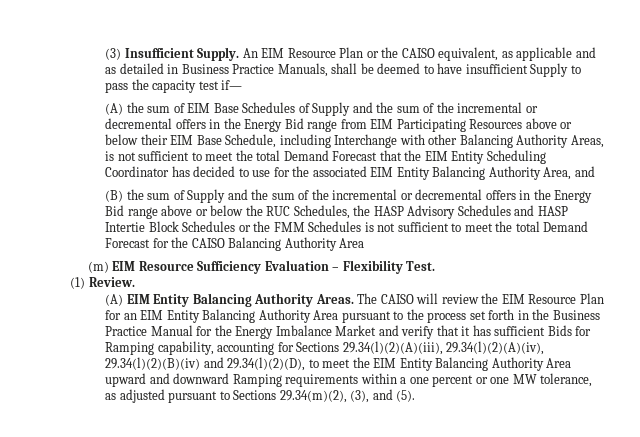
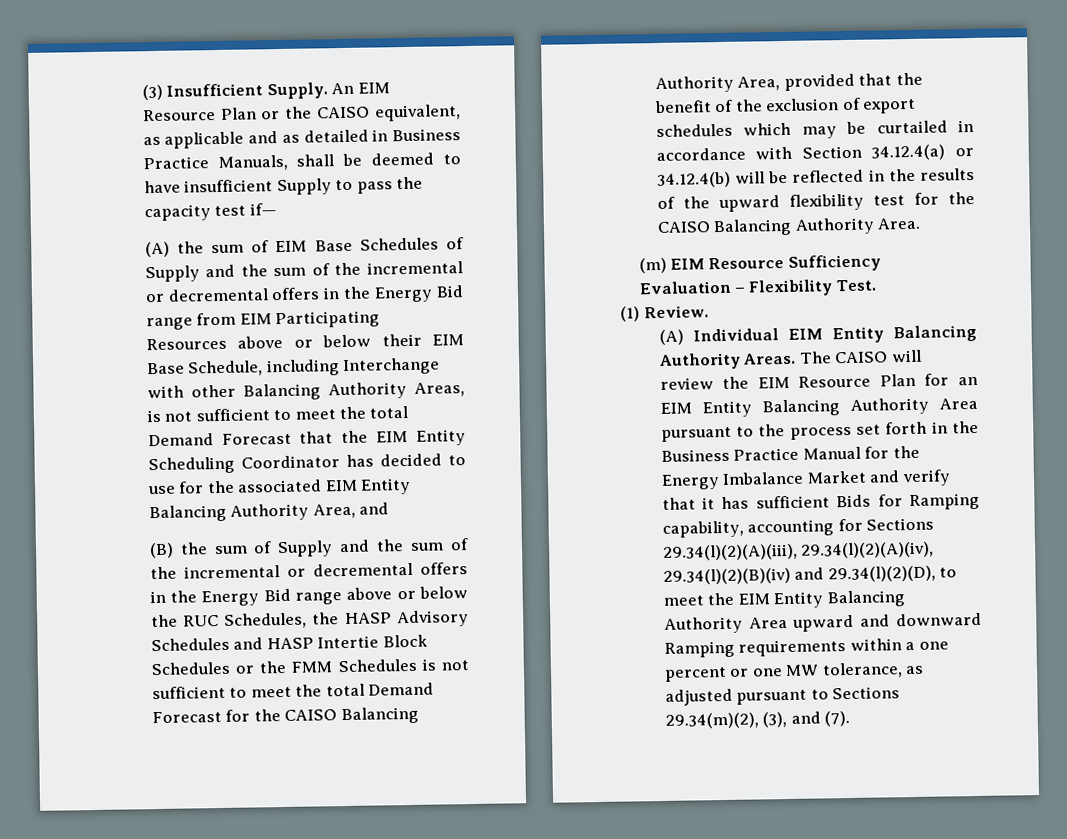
- (B) the sum of Supply and the sum of the incremental or decremental offers in the Energy Bid range above or below the RUC Schedules, the HASP Advisory Schedules and HASP Intertie Block Schedules or the FMM Schedules is not sufficient to meet the total Demand Forecast for the CAISO Balancing Authority Area
+ (B) the sum of Supply and the sum of the incremental or decremental offers in the Energy Bid range above or below the RUC Schedules, the HASP Advisory Schedules and HASP Intertie Block Schedules or the FMM Schedules is not sufficient to meet the total Demand Forecast for the CAISO Balancing Authority Area, provided that the benefit of the exclusion of export schedules which may be curtailed in accordance with Section 34.12.4(a) or 34.12.4(b) will be reflected in the results of the upward flexibility test for the CAISO Balancing Authority Area.
- (A) EIM Entity Balancing Authority Areas.
+ (A) Individual EIM Entity Balancing Authority Areas.
- The CAISO will review the EIM Resource Plan for an EIM Entity Balancing Authority Area pursuant to the process set forth in the Business Practice Manual for the Energy Imbalance Market and verify that it has sufficient Bids for Ramping capability, accounting for Sections 29.34(l)(2)(A)(iii), 29.34(l)(2)(A)(iv), 29.34(l)(2)(B)(iv) and 29.34(l)(2)(D), to meet the EIM Entity Balancing Authority Area upward and downward Ramping requirements within a one percent or one MW tolerance, as adjusted pursuant to Sections 29.34(m)(2), (3), and (5).
+ The CAISO will review the EIM Resource Plan for an EIM Entity Balancing Authority Area pursuant to the process set forth in the Business Practice Manual for the Energy Imbalance Market and verify that it has sufficient Bids for Ramping capability, accounting for Sections 29.34(l)(2)(A)(iii), 29.34(l)(2)(A)(iv), 29.34(l)(2)(B)(iv) and 29.34(l)(2)(D), to meet the EIM Entity Balancing Authority Area upward and downward Ramping requirements within a one percent or one MW tolerance, as adjusted pursuant to Sections 29.34(m)(2), (3), and (7).

